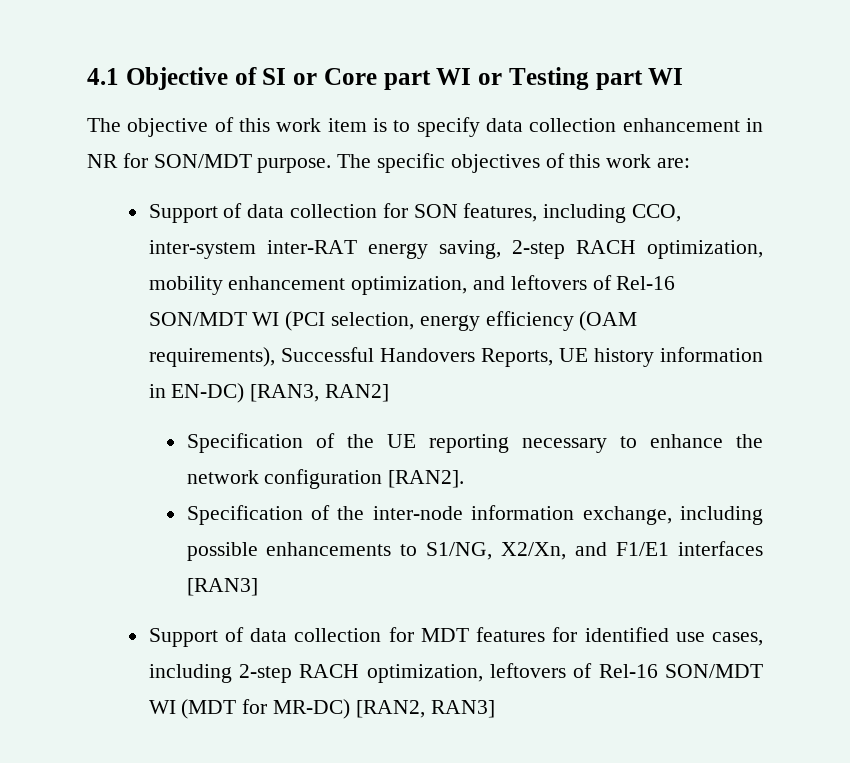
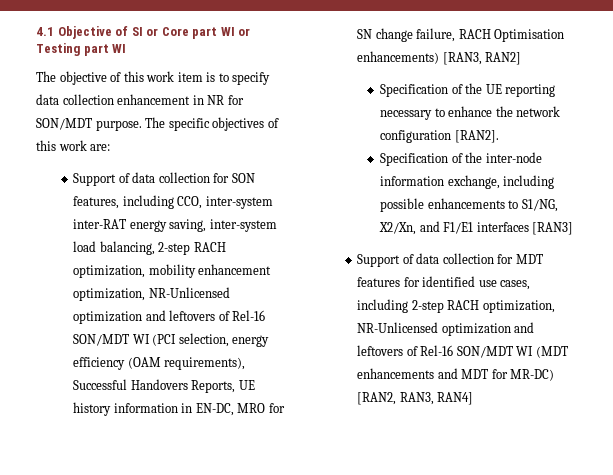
- Support of data collection for SON features, including CCO, inter-system inter-RAT energy saving, 2-step RACH optimization, mobility enhancement optimization, and leftovers of Rel-16 SON/MDT WI (PCI selection, energy efficiency (OAM requirements), Successful Handovers Reports, UE history information in EN-DC) [RAN3, RAN2]
+ Support of data collection for SON features, including CCO, inter-system inter-RAT energy saving, inter-system load balancing, 2-step RACH optimization, mobility enhancement optimization, NR-Unlicensed optimization and leftovers of Rel-16 SON/MDT WI (PCI selection, energy efficiency (OAM requirements), Successful Handovers Reports, UE history information in EN-DC, MRO for SN change failure, RACH Optimisation enhancements) [RAN3, RAN2]
- Support of data collection for MDT features for identified use cases, including 2-step RACH optimization, leftovers of Rel-16 SON/MDT WI (MDT for MR-DC) [RAN2, RAN3]
+ Support of data collection for MDT features for identified use cases, including 2-step RACH optimization, NR-Unlicensed optimization and leftovers of Rel-16 SON/MDT WI (MDT enhancements and MDT for MR-DC) [RAN2, RAN3, RAN4]

